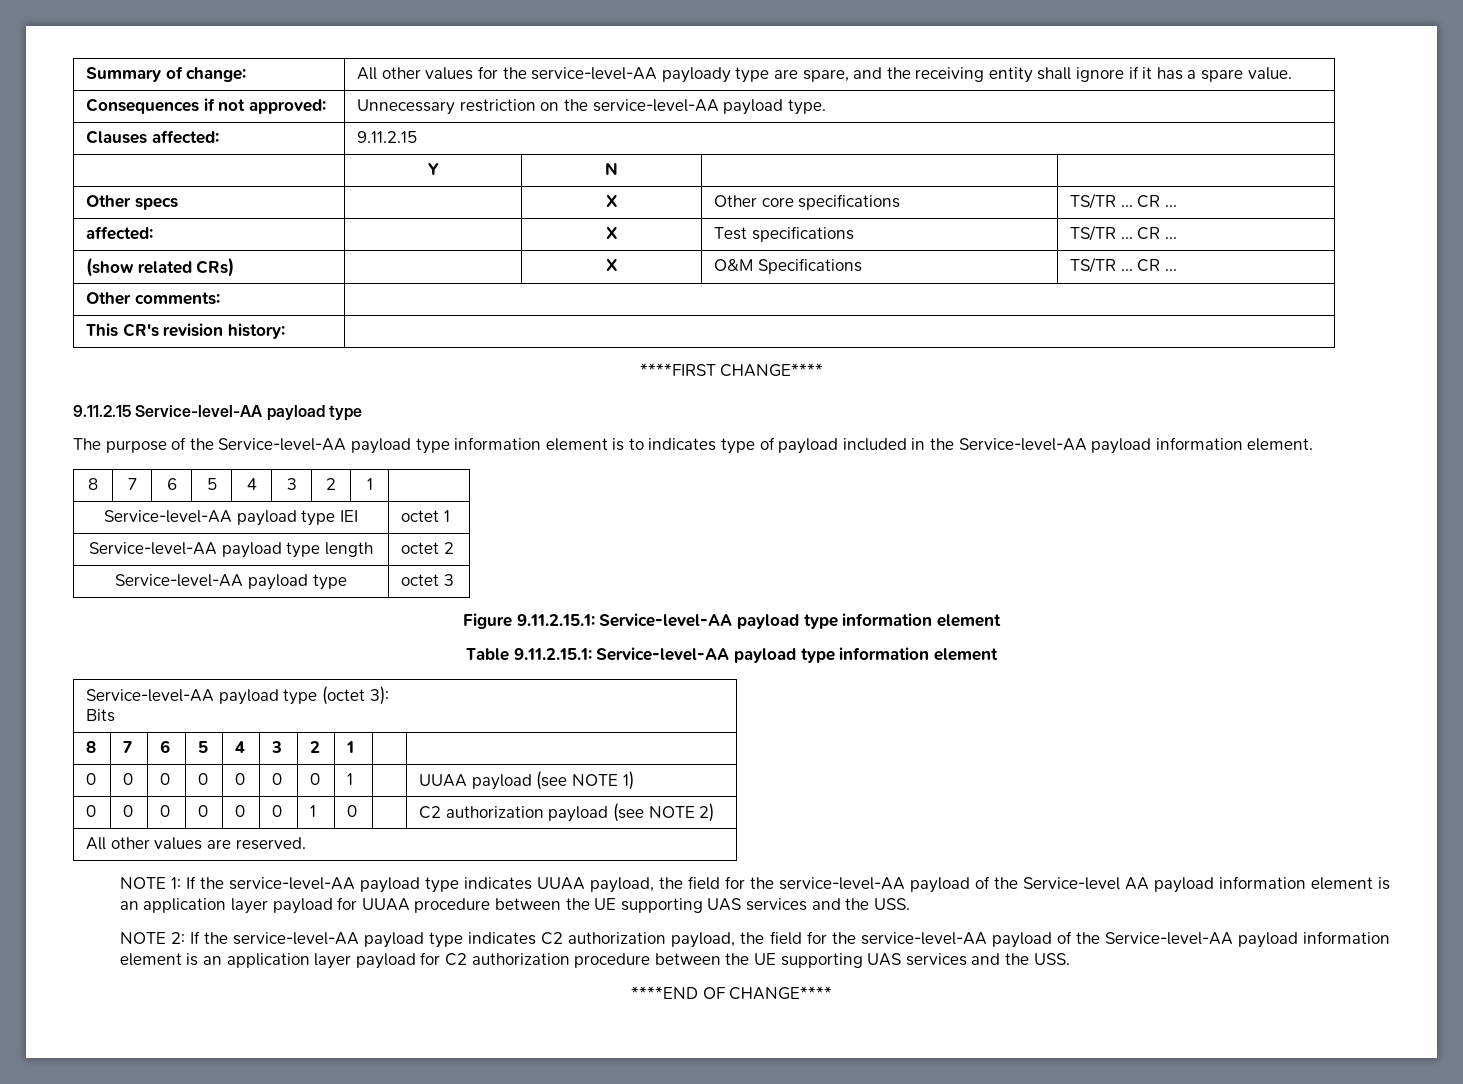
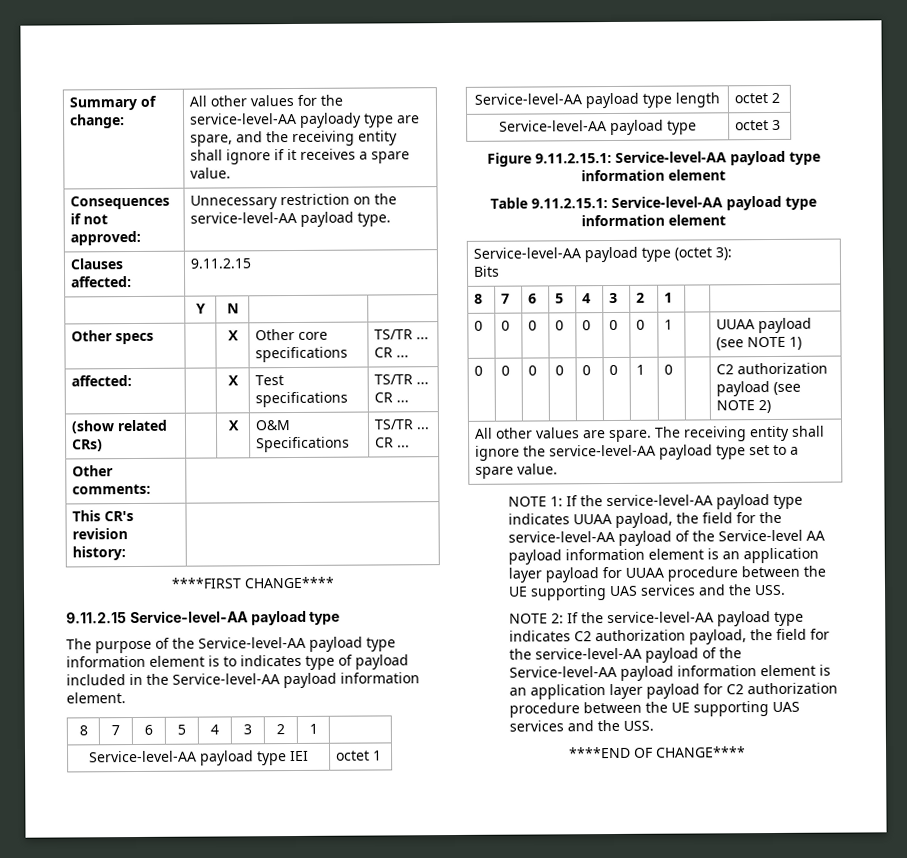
- Summary of change: | All other values for the service-level-AA payloady type are spare, and the receiving entity shall ignore if it has a spare value.
+ Summary of change: | All other values for the service-level-AA payloady type are spare, and the receiving entity shall ignore if it receives a spare value.
- All other values are reserved.
+ All other values are spare. The receiving entity shall ignore the service-level-AA payload type set to a spare value.

